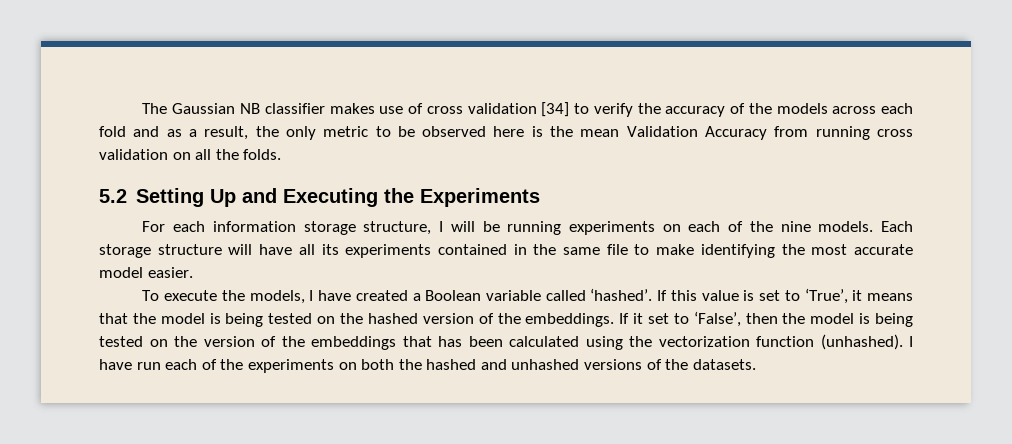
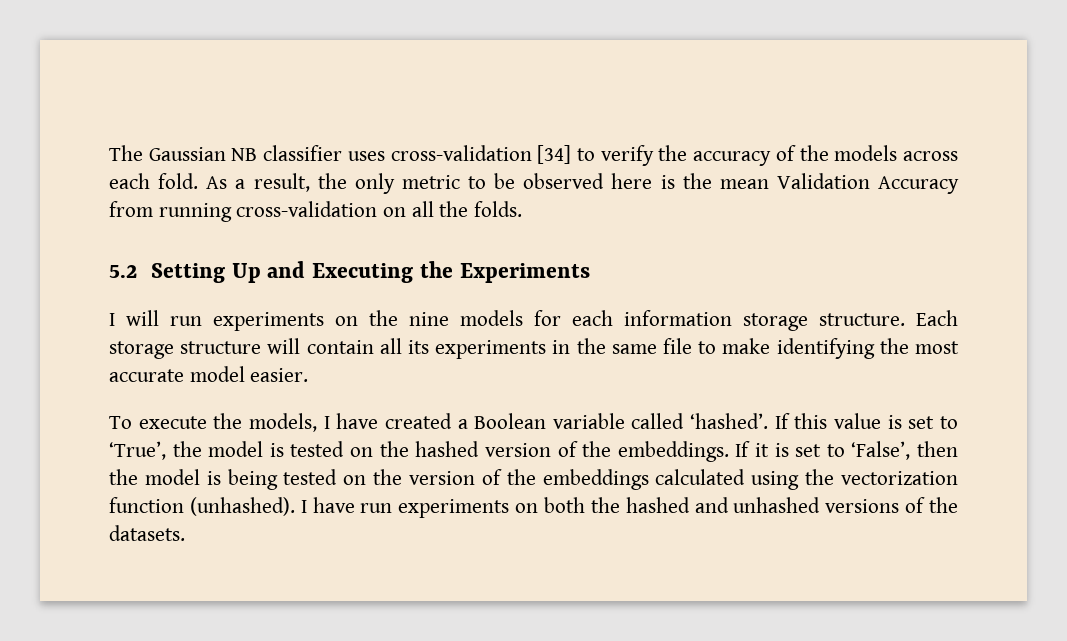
- The Gaussian NB classifier makes use of cross validation [34] to verify the accuracy of the models across each fold and as a result, the only metric to be observed here is the mean Validation Accuracy from running cross validation on all the folds.
+ The Gaussian NB classifier uses cross-validation [34] to verify the accuracy of the models across each fold. As a result, the only metric to be observed here is the mean Validation Accuracy from running cross-validation on all the folds.
- For each information storage structure, I will be running experiments on each of the nine models.
+ I will run experiments on the nine models for each information storage structure.
- Each storage structure will have all its experiments contained in the same file to make identifying the most accurate model easier.
+ Each storage structure will contain all its experiments in the same file to make identifying the most accurate model easier.
- If this value is set to ‘True’, it means that the model is being tested on the hashed version of the embeddings.
+ If this value is set to ‘True’, the model is tested on the hashed version of the embeddings.
- If it set to ‘False’, then the model is being tested on the version of the embeddings that has been calculated using the vectorization function (unhashed).
+ If it is set to ‘False’, then the model is being tested on the version of the embeddings calculated using the vectorization function (unhashed).
- I have run each of the experiments on both the hashed and unhashed versions of the datasets.
+ I have run experiments on both the hashed and unhashed versions of the datasets.

